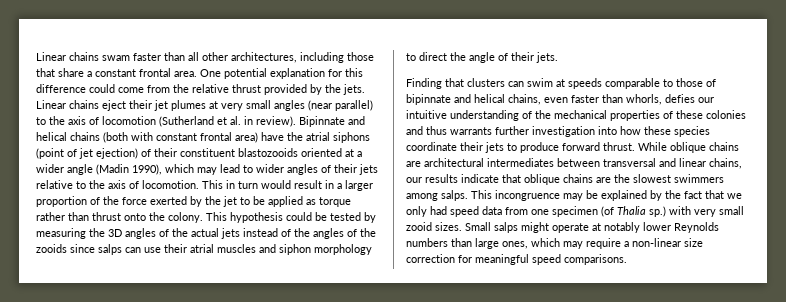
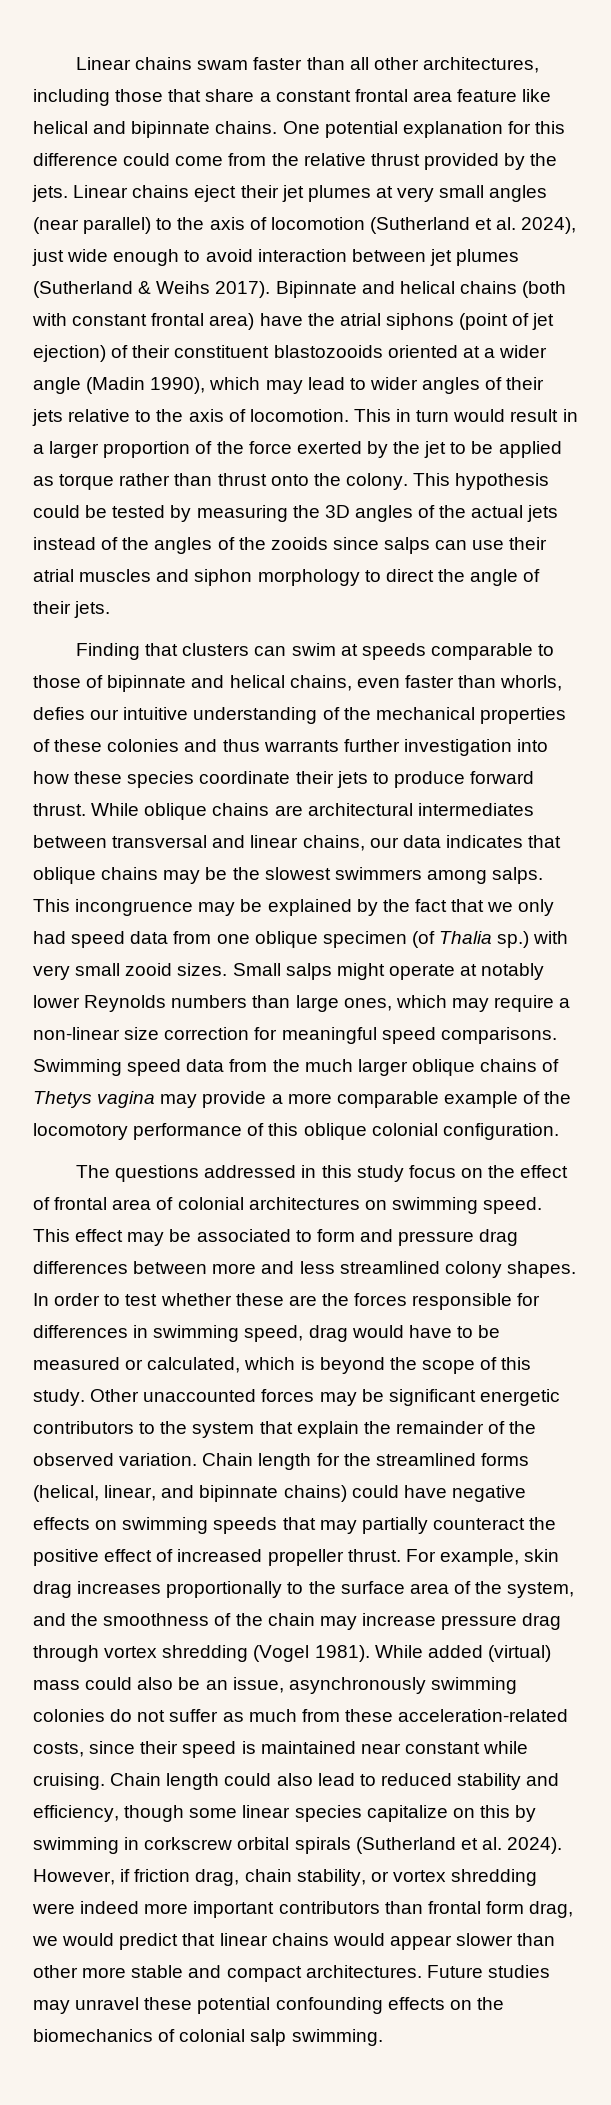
- Linear chains swam faster than all other architectures, including those that share a constant frontal area.
+ Linear chains swam faster than all other architectures, including those that share a constant frontal area feature like helical and bipinnate chains.
- Linear chains eject their jet plumes at very small angles (near parallel) to the axis of locomotion (Sutherland et al. in review).
+ Linear chains eject their jet plumes at very small angles (near parallel) to the axis of locomotion (Sutherland et al. 2024), just wide enough to avoid interaction between jet plumes (Sutherland & Weihs 2017).
- While oblique chains are architectural intermediates between transversal and linear chains, our results indicate that oblique chains are the slowest swimmers among salps.
+ While oblique chains are architectural intermediates between transversal and linear chains, our data indicates that oblique chains may be the slowest swimmers among salps.
- This incongruence may be explained by the fact that we only had speed data from one specimen (of Thalia sp.) with very small zooid sizes.
+ This incongruence may be explained by the fact that we only had speed data from one oblique specimen (of Thalia sp.) with very small zooid sizes.
+ Swimming speed data from the much larger oblique chains of Thetys vagina may provide a more comparable example of the locomotory performance of this oblique colonial configuration.
+ The questions addressed in this study focus on the effect of frontal area of colonial architectures on swimming speed. This effect may be associated to form and pressure drag differences between more and less streamlined colony shapes. In order to test whether these are the forces responsible for differences in swimming speed, drag would have to be measured or calculated, which is beyond the scope of this study. Other unaccounted forces may be significant energetic contributors to the system that explain the remainder of the observed variation. Chain length for the streamlined forms (helical, linear, and bipinnate chains) could have negative effects on swimming speeds that may partially counteract the positive effect of increased propeller thrust. For example, skin drag increases proportionally to the surface area of the system, and the smoothness of the chain may increase pressure drag through vortex shredding (Vogel 1981). While added (virtual) mass could also be an issue, asynchronously swimming colonies do not suffer as much from these acceleration-related costs, since their speed is maintained near constant while cruising. Chain length could also lead to reduced stability and efficiency, though some linear species capitalize on this by swimming in corkscrew orbital spirals (Sutherland et al. 2024). However, if friction drag, chain stability, or vortex shredding were indeed more important contributors than frontal form drag, we would predict that linear chains would appear slower than other more stable and compact architectures. Future studies may unravel these potential confounding effects on the biomechanics of colonial salp swimming.

